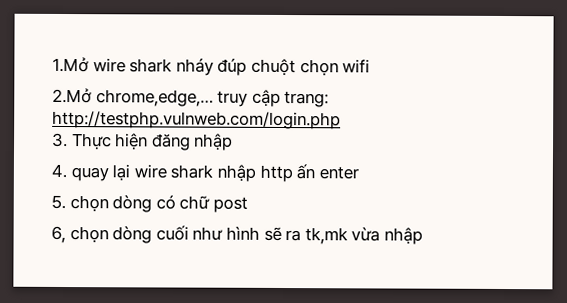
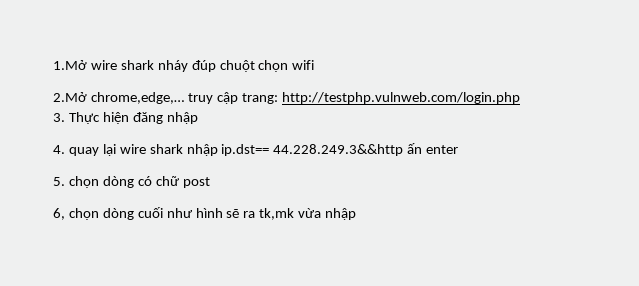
- 4. quay lại wire shark nhập http ấn enter
+ 4. quay lại wire shark nhập ip.dst== 44.228.249.3&&http ấn enter

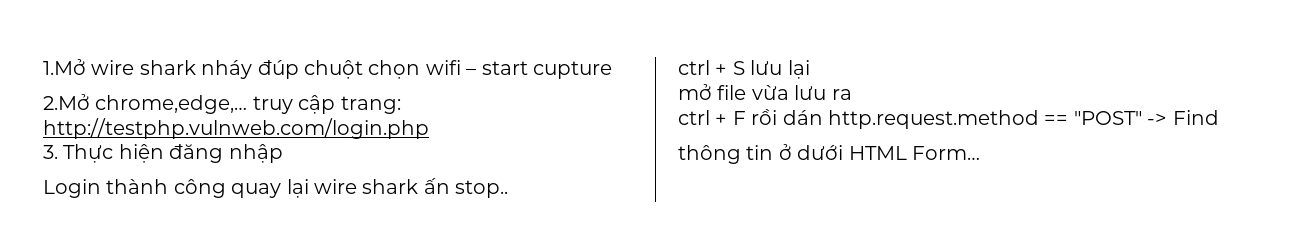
- 1.Mở wire shark nháy đúp chuột chọn wifi
+ 1.Mở wire shark nháy đúp chuột chọn wifi – start cupture
- 4. quay lại wire shark nhập ip.dst== 44.228.249.3&&http ấn enter
- 5. chọn dòng có chữ post
- 6, chọn dòng cuối như hình sẽ ra tk,mk vừa nhập
+ Login thành công quay lại wire shark ấn stop..
+ ctrl + S lưu lại
+ mở file vừa lưu ra
+ ctrl + F rồi dán http.request.method == "POST" -> Find
+ thông tin ở dưới HTML Form…

